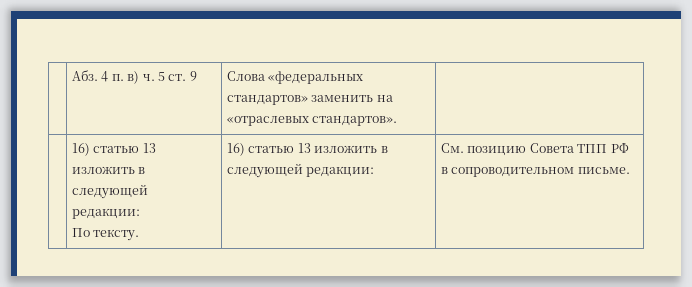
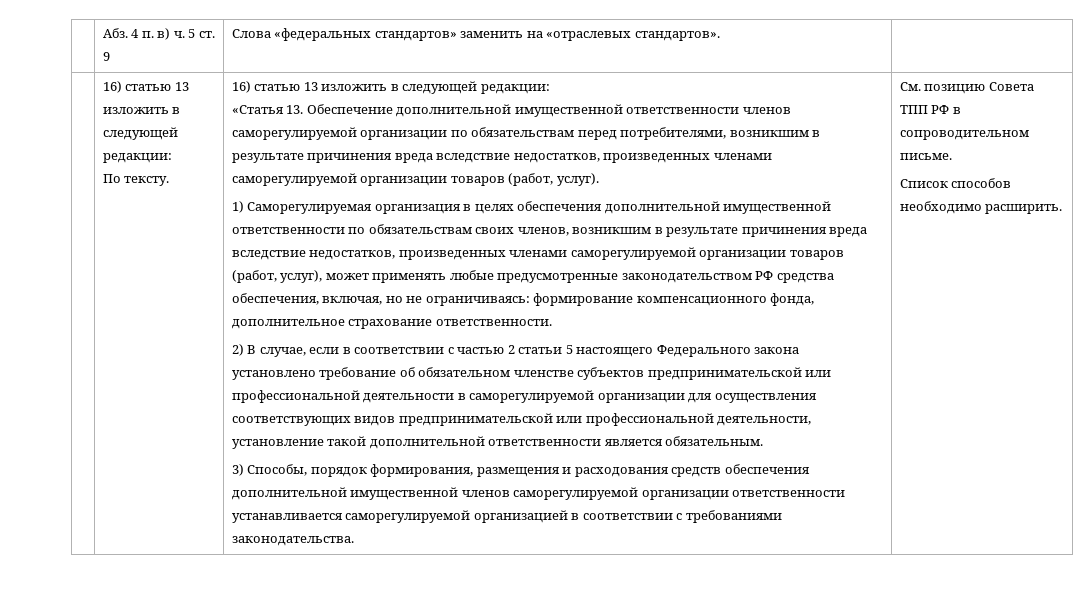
+ «Статья 13. Обеспечение дополнительной имущественной ответственности членов саморегулируемой организации по обязательствам перед потребителями, возникшим в результате причинения вреда вследствие недостатков, произведенных членами саморегулируемой организации товаров (работ, услуг).
+ 1) Саморегулируемая организация в целях обеспечения дополнительной имущественной ответственности по обязательствам своих членов, возникшим в результате причинения вреда вследствие недостатков, произведенных членами саморегулируемой организации товаров (работ, услуг), может применять любые предусмотренные законодательством РФ средства обеспечения, включая, но не ограничиваясь: формирование компенсационного фонда, дополнительное страхование ответственности.
+ 2) В случае, если в соответствии с частью 2 статьи 5 настоящего Федерального закона установлено требование об обязательном членстве субъектов предпринимательской или профессиональной деятельности в саморегулируемой организации для осуществления соответствующих видов предпринимательской или профессиональной деятельности, установление такой дополнительной ответственности является обязательным.
+ 3) Способы, порядок формирования, размещения и расходования средств обеспечения дополнительной имущественной членов саморегулируемой организации ответственности устанавливается саморегулируемой организацией в соответствии с требованиями законодательства.
+ Список способов необходимо расширить.

